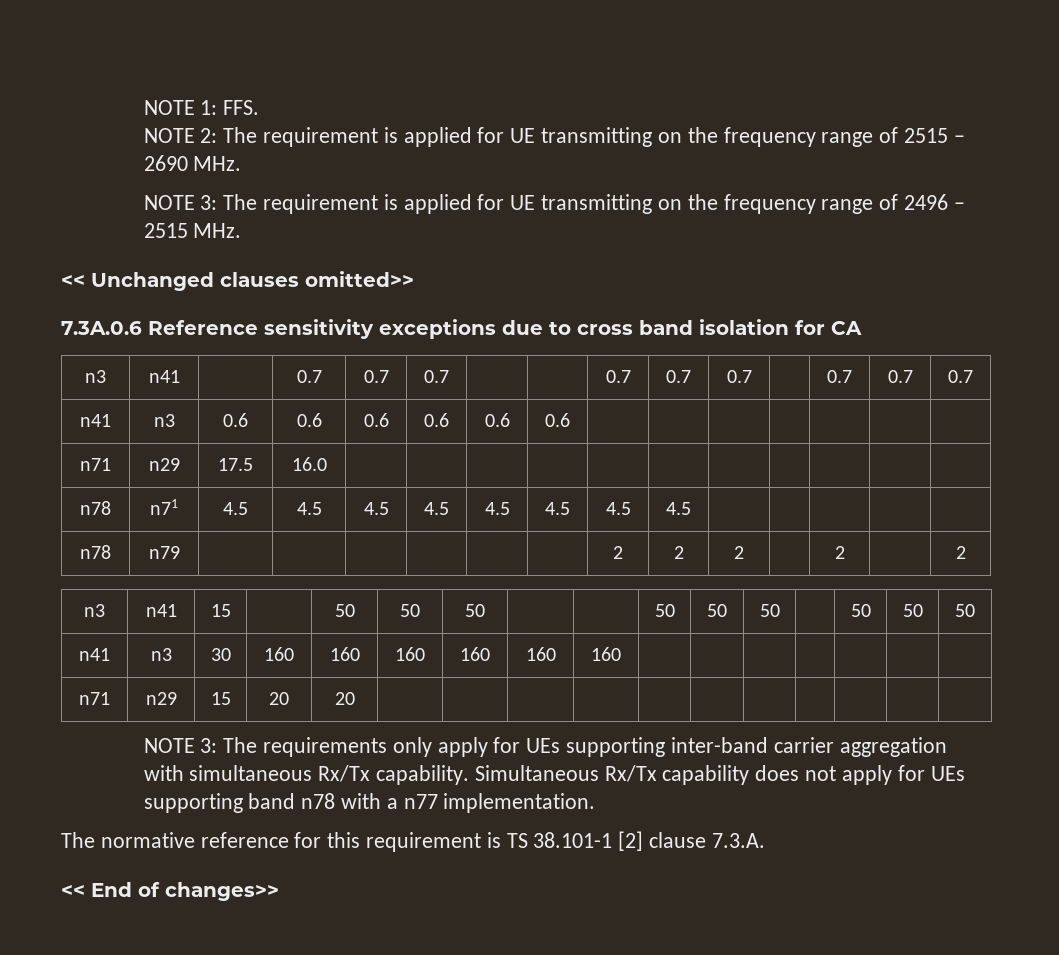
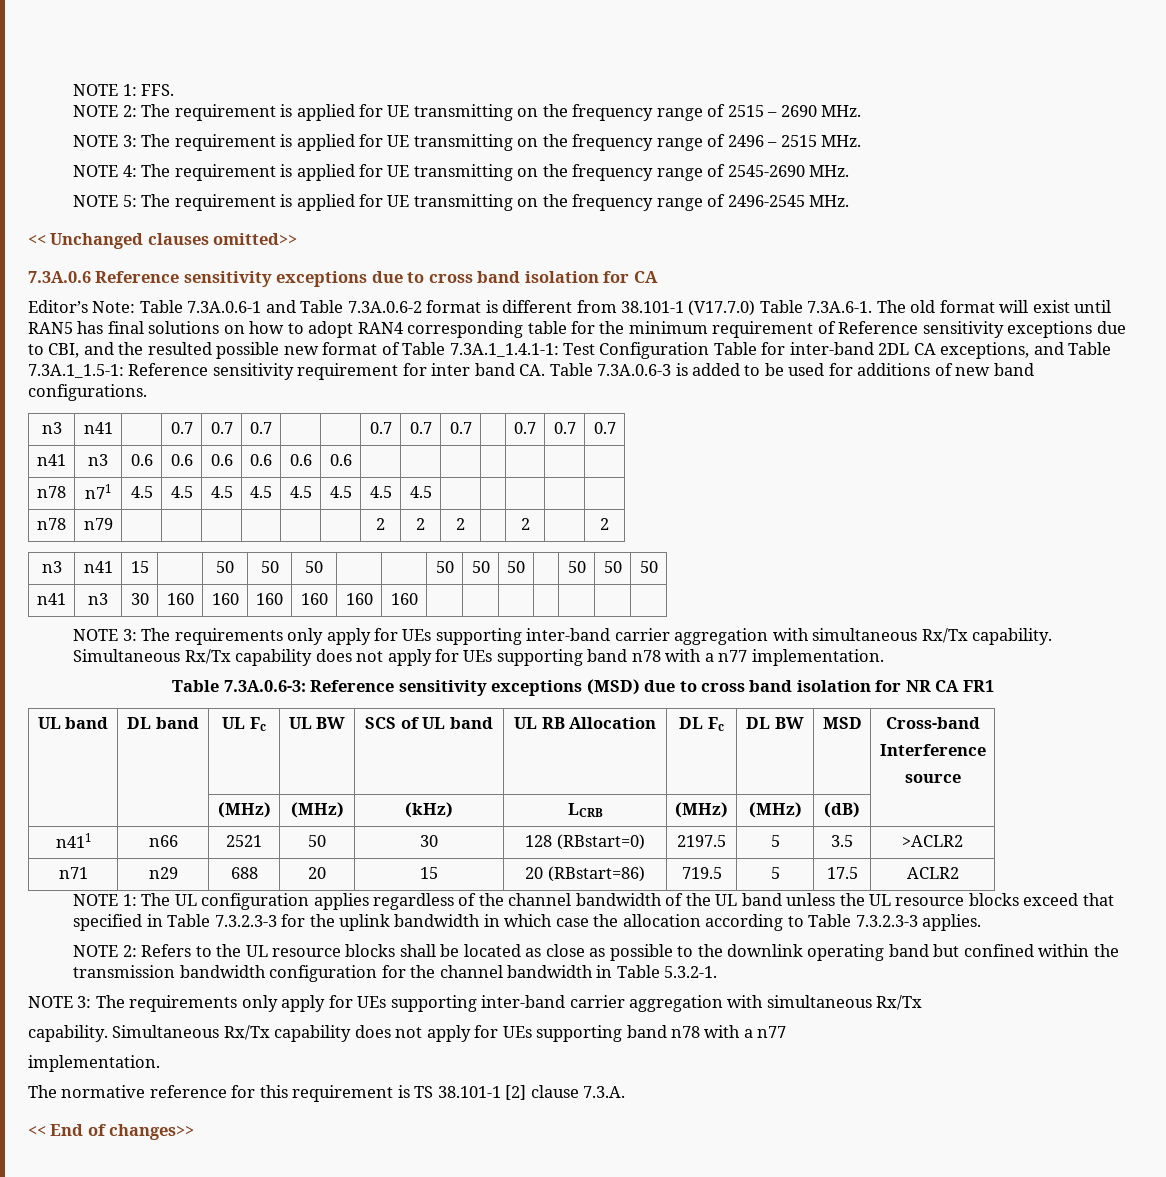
+ NOTE 4: The requirement is applied for UE transmitting on the frequency range of 2545-2690 MHz.
+ NOTE 5: The requirement is applied for UE transmitting on the frequency range of 2496-2545 MHz.
+ Editor’s Note: Table 7.3A.0.6-1 and Table 7.3A.0.6-2 format is different from 38.101-1 (V17.7.0) Table 7.3A.6-1. The old format will exist until RAN5 has final solutions on how to adopt RAN4 corresponding table for the minimum requirement of Reference sensitivity exceptions due to CBI, and the resulted possible new format of Table 7.3A.1_1.4.1-1: Test Configuration Table for inter-band 2DL CA exceptions, and Table 7.3A.1_1.5-1: Reference sensitivity requirement for inter band CA. Table 7.3A.0.6-3 is added to be used for additions of new band configurations.
- n71 | n29 | 17.5 | 16.0 | | | | | | | | | | |
- n71 | n29 | 15 | 20 | 20 | | | | | | | | | | |
+ Table 7.3A.0.6-3: Reference sensitivity exceptions (MSD) due to cross band isolation for NR CA FR1
+ UL band | DL band | UL Fc | UL BW | SCS of UL band | UL RB Allocation | DL Fc | DL BW | MSD | Cross-band
+ Interference
+ source
+ | | (MHz) | (MHz) | (kHz) | LCRB | (MHz) | (MHz) | (dB) |
+ n411 | n66 | 2521 | 50 | 30 | 128 (RBstart=0) | 2197.5 | 5 | 3.5 | >ACLR2
+ n71 | n29 | 688 | 20 | 15 | 20 (RBstart=86) | 719.5 | 5 | 17.5 | ACLR2
+ NOTE 1: The UL configuration applies regardless of the channel bandwidth of the UL band unless the UL resource blocks exceed that specified in Table 7.3.2.3-3 for the uplink bandwidth in which case the allocation according to Table 7.3.2.3-3 applies.
+ NOTE 2: Refers to the UL resource blocks shall be located as close as possible to the downlink operating band but confined within the transmission bandwidth configuration for the channel bandwidth in Table 5.3.2-1.
+ NOTE 3: The requirements only apply for UEs supporting inter-band carrier aggregation with simultaneous Rx/Tx
+ capability. Simultaneous Rx/Tx capability does not apply for UEs supporting band n78 with a n77
+ implementation.

